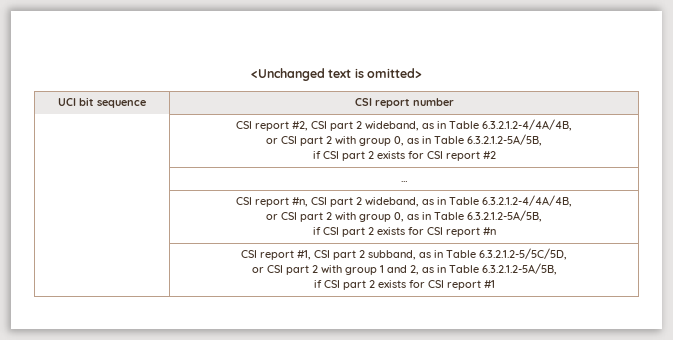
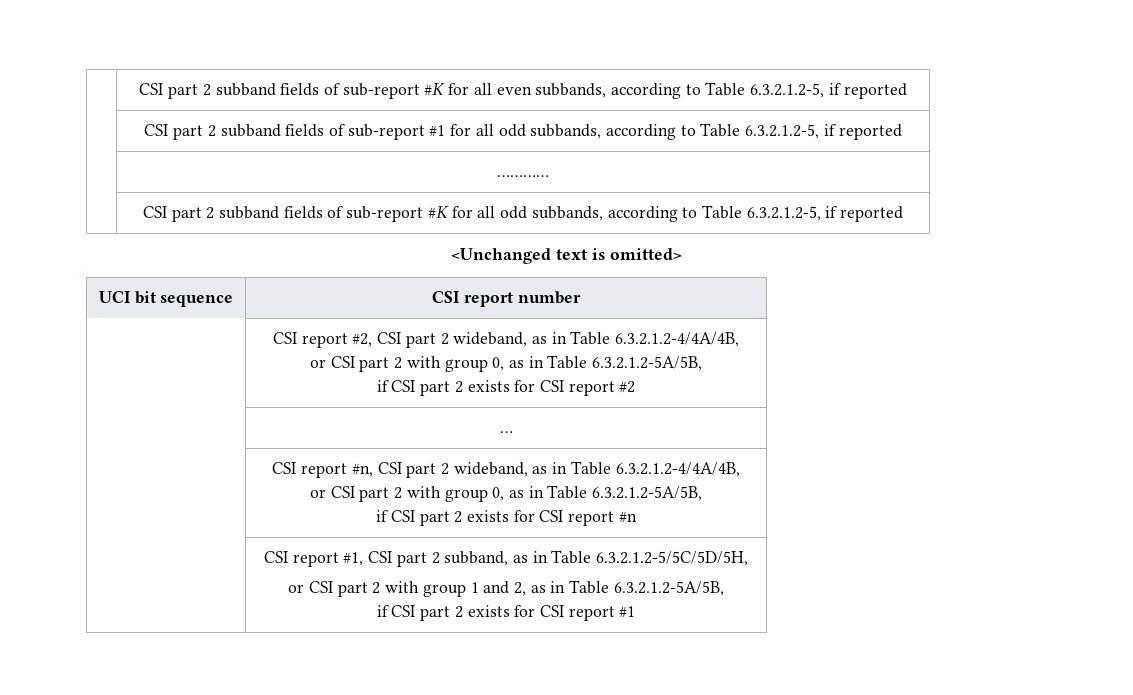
+ | CSI part 2 subband fields of sub-report #K for all even subbands, according to Table 6.3.2.1.2-5, if reported
+ | CSI part 2 subband fields of sub-report #1 for all odd subbands, according to Table 6.3.2.1.2-5, if reported
+ | …………
+ | CSI part 2 subband fields of sub-report #K for all odd subbands, according to Table 6.3.2.1.2-5, if reported
- | CSI report #1, CSI part 2 subband, as in Table 6.3.2.1.2-5/5C/5D,
+ | CSI report #1, CSI part 2 subband, as in Table 6.3.2.1.2-5/5C/5D/5H,

